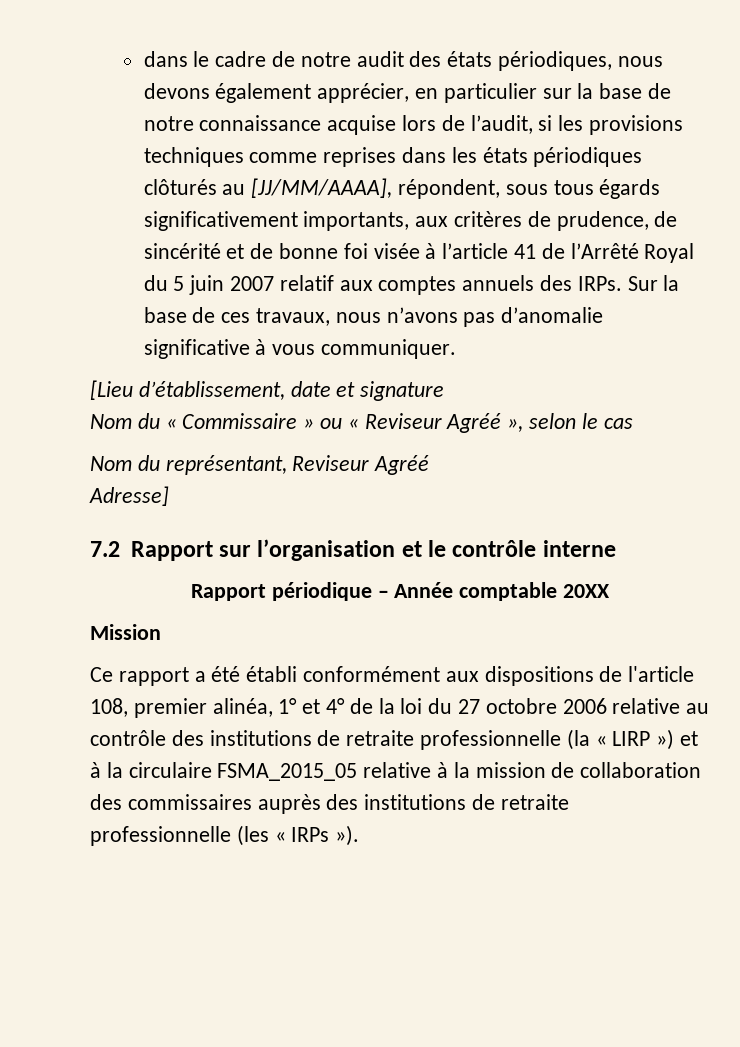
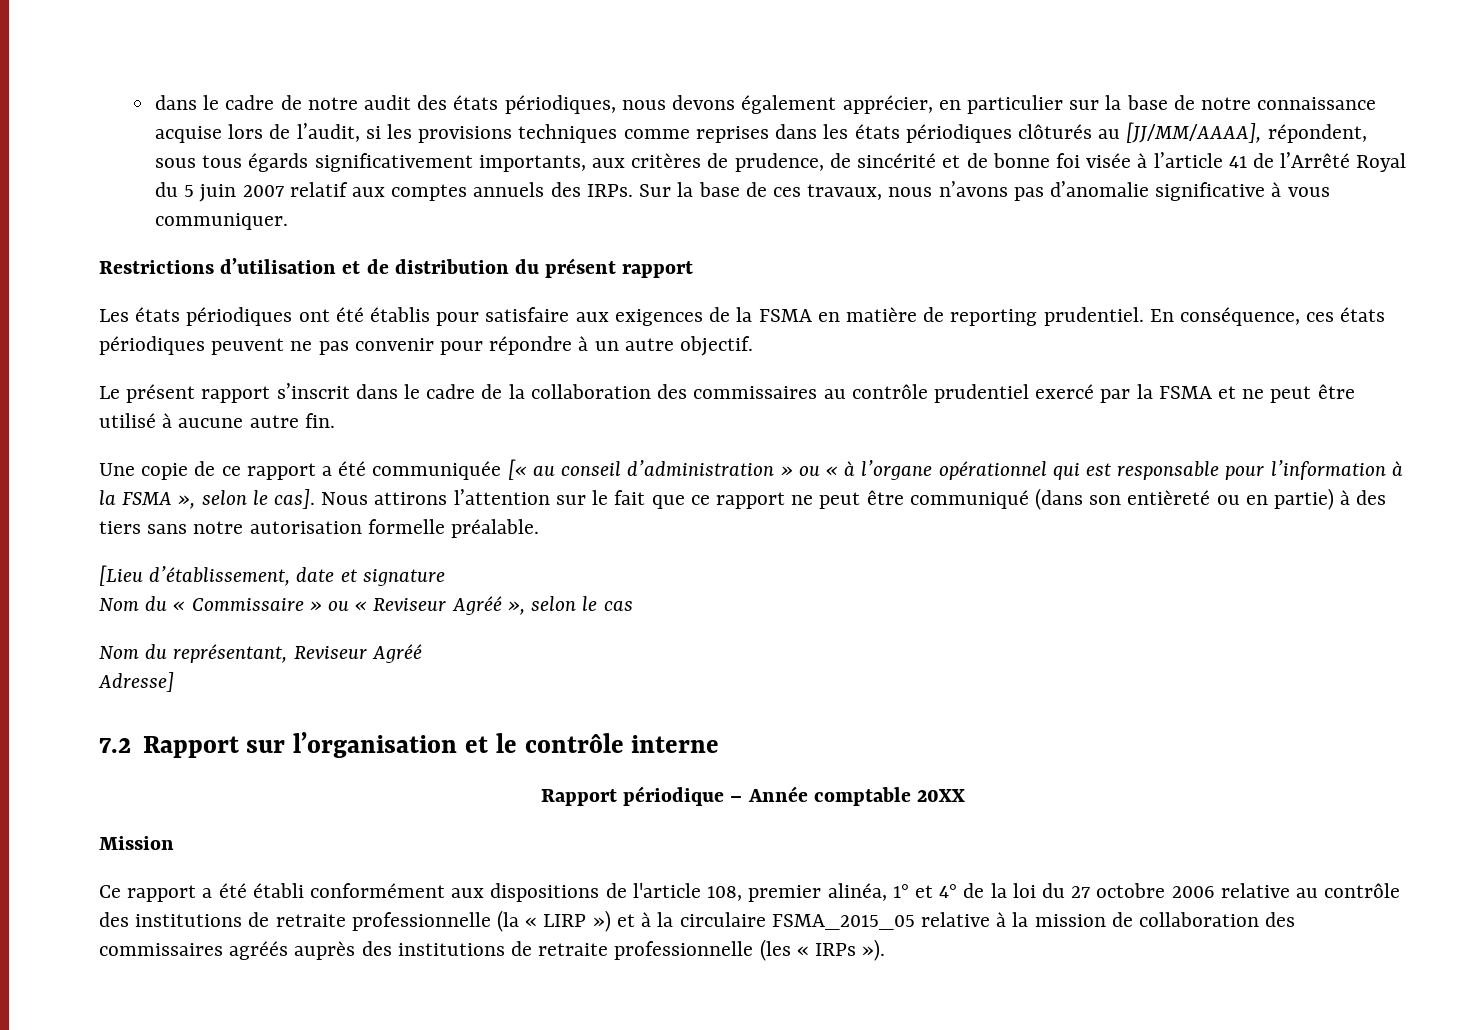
+ Restrictions d’utilisation et de distribution du présent rapport
+ Les états périodiques ont été établis pour satisfaire aux exigences de la FSMA en matière de reporting prudentiel. En conséquence, ces états périodiques peuvent ne pas convenir pour répondre à un autre objectif.
+ Le présent rapport s’inscrit dans le cadre de la collaboration des commissaires au contrôle prudentiel exercé par la FSMA et ne peut être utilisé à aucune autre fin.
+ Une copie de ce rapport a été communiquée [« au conseil d’administration » ou « à l’organe opérationnel qui est responsable pour l’information à la FSMA », selon le cas]. Nous attirons l’attention sur le fait que ce rapport ne peut être communiqué (dans son entièreté ou en partie) à des tiers sans notre autorisation formelle préalable.
- Ce rapport a été établi conformément aux dispositions de l'article 108, premier alinéa, 1° et 4° de la loi du 27 octobre 2006 relative au contrôle des institutions de retraite professionnelle (la « LIRP ») et à la circulaire FSMA_2015_05 relative à la mission de collaboration des commissaires auprès des institutions de retraite professionnelle (les « IRPs »).
+ Ce rapport a été établi conformément aux dispositions de l'article 108, premier alinéa, 1° et 4° de la loi du 27 octobre 2006 relative au contrôle des institutions de retraite professionnelle (la « LIRP ») et à la circulaire FSMA_2015_05 relative à la mission de collaboration des commissaires agréés auprès des institutions de retraite professionnelle (les « IRPs »).

